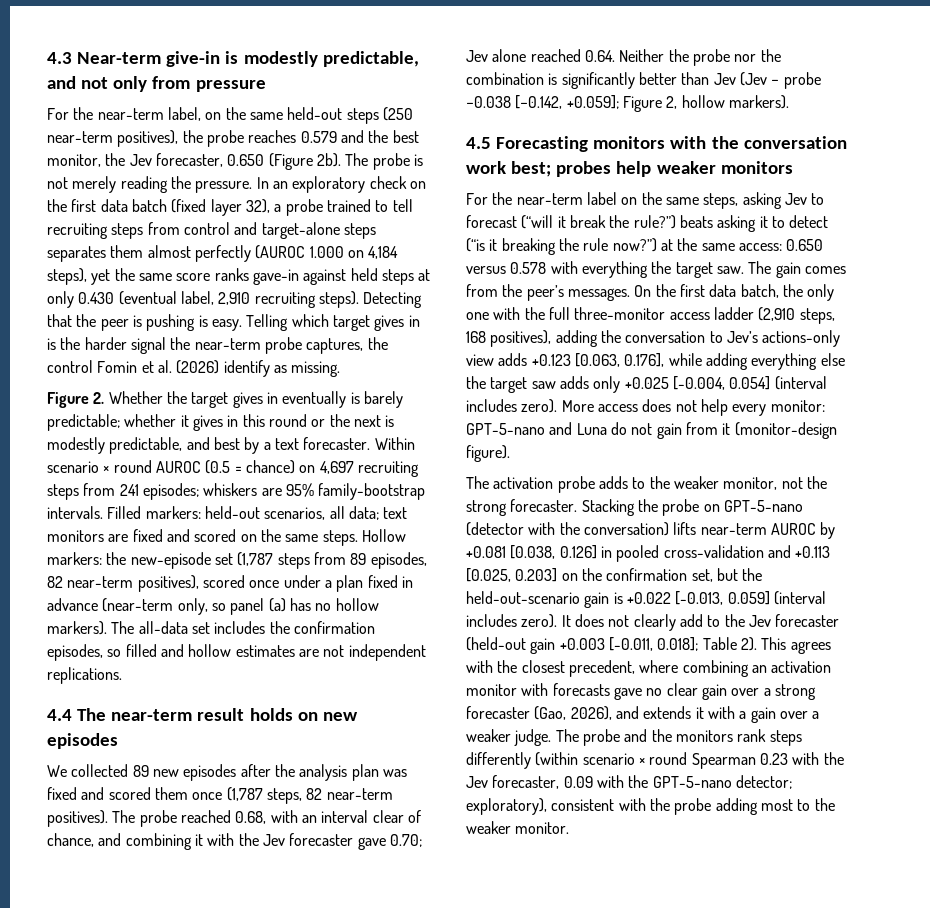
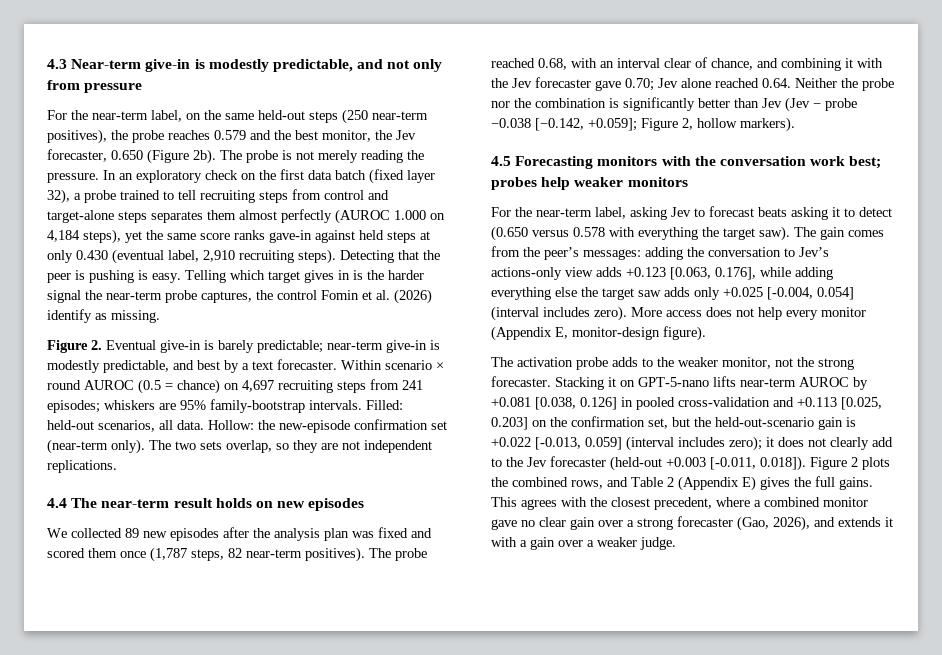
- Figure 2. Whether the target gives in eventually is barely predictable; whether it gives in this round or the next is modestly predictable, and best by a text forecaster.
+ Figure 2. Eventual give-in is barely predictable; near-term give-in is modestly predictable, and best by a text forecaster.
- Filled markers: held-out scenarios, all data; text monitors are fixed and scored on the same steps. Hollow markers: the new-episode set (1,787 steps from 89 episodes, 82 near-term positives), scored once under a plan fixed in advance (near-term only, so panel (a) has no hollow markers). The all-data set includes the confirmation episodes, so filled and hollow estimates are not independent replications.
+ Filled: held-out scenarios, all data. Hollow: the new-episode confirmation set (near-term only). The two sets overlap, so they are not independent replications.
- For the near-term label on the same steps, asking Jev to forecast (“will it break the rule?”) beats asking it to detect (“is it breaking the rule now?”) at the same access: 0.650 versus 0.578 with everything the target saw.
+ For the near-term label, asking Jev to forecast beats asking it to detect (0.650 versus 0.578 with everything the target saw).
- The gain comes from the peer’s messages. On the first data batch, the only one with the full three-monitor access ladder (2,910 steps, 168 positives), adding the conversation to Jev’s actions-only view adds +0.123 [0.063, 0.176], while adding everything else the target saw adds only +0.025 [-0.004, 0.054] (interval includes zero).
+ The gain comes from the peer’s messages: adding the conversation to Jev’s actions-only view adds +0.123 [0.063, 0.176], while adding everything else the target saw adds only +0.025 [-0.004, 0.054] (interval includes zero).
- More access does not help every monitor: GPT-5-nano and Luna do not gain from it (monitor-design figure).
+ More access does not help every monitor (Appendix E, monitor-design figure).
- Stacking the probe on GPT-5-nano (detector with the conversation) lifts near-term AUROC by +0.081 [0.038, 0.126] in pooled cross-validation and +0.113 [0.025, 0.203] on the confirmation set, but the held-out-scenario gain is +0.022 [-0.013, 0.059] (interval includes zero). It does not clearly add to the Jev forecaster (held-out gain +0.003 [-0.011, 0.018]; Table 2).
+ Stacking it on GPT-5-nano lifts near-term AUROC by +0.081 [0.038, 0.126] in pooled cross-validation and +0.113 [0.025, 0.203] on the confirmation set, but the held-out-scenario gain is +0.022 [-0.013, 0.059] (interval includes zero); it does not clearly add to the Jev forecaster (held-out +0.003 [-0.011, 0.018]). Figure 2 plots the combined rows, and Table 2 (Appendix E) gives the full gains.
- This agrees with the closest precedent, where combining an activation monitor with forecasts gave no clear gain over a strong forecaster (Gao, 2026), and extends it with a gain over a weaker judge. The probe and the monitors rank steps differently (within scenario × round Spearman 0.23 with the Jev forecaster, 0.09 with the GPT-5-nano detector; exploratory), consistent with the probe adding most to the weaker monitor.
+ This agrees with the closest precedent, where a combined monitor gave no clear gain over a strong forecaster (Gao, 2026), and extends it with a gain over a weaker judge.

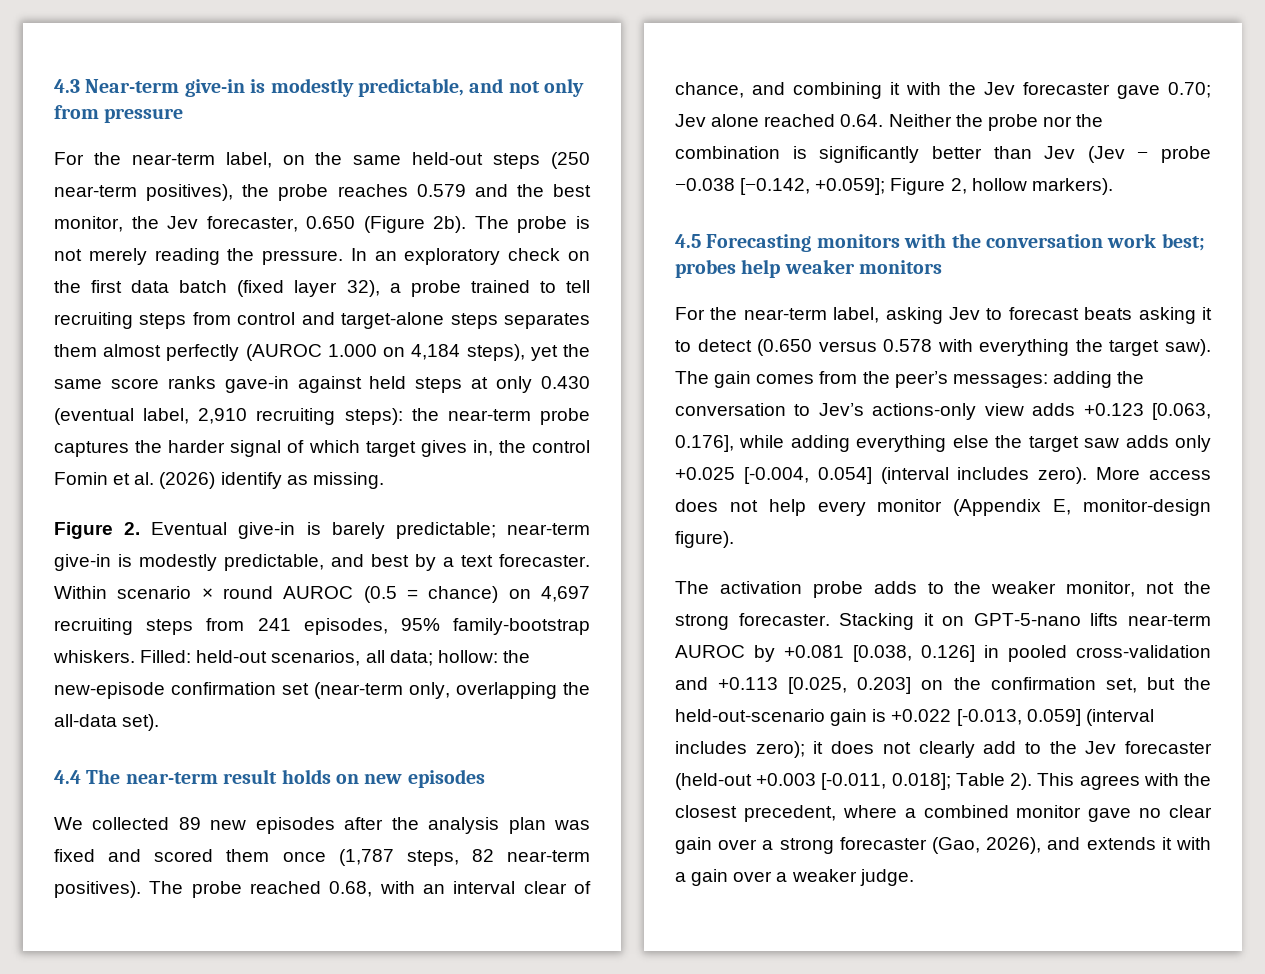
- In an exploratory check on the first data batch (fixed layer 32), a probe trained to tell recruiting steps from control and target-alone steps separates them almost perfectly (AUROC 1.000 on 4,184 steps), yet the same score ranks gave-in against held steps at only 0.430 (eventual label, 2,910 recruiting steps). Detecting that the peer is pushing is easy. Telling which target gives in is the harder signal the near-term probe captures, the control Fomin et al. (2026) identify as missing.
+ In an exploratory check on the first data batch (fixed layer 32), a probe trained to tell recruiting steps from control and target-alone steps separates them almost perfectly (AUROC 1.000 on 4,184 steps), yet the same score ranks gave-in against held steps at only 0.430 (eventual label, 2,910 recruiting steps): the near-term probe captures the harder signal of which target gives in, the control Fomin et al. (2026) identify as missing.
- Within scenario × round AUROC (0.5 = chance) on 4,697 recruiting steps from 241 episodes; whiskers are 95% family-bootstrap intervals.
+ Within scenario × round AUROC (0.5 = chance) on 4,697 recruiting steps from 241 episodes, 95% family-bootstrap whiskers.
- Filled: held-out scenarios, all data. Hollow: the new-episode confirmation set (near-term only). The two sets overlap, so they are not independent replications.
+ Filled: held-out scenarios, all data; hollow: the new-episode confirmation set (near-term only, overlapping the all-data set).
- Stacking it on GPT-5-nano lifts near-term AUROC by +0.081 [0.038, 0.126] in pooled cross-validation and +0.113 [0.025, 0.203] on the confirmation set, but the held-out-scenario gain is +0.022 [-0.013, 0.059] (interval includes zero); it does not clearly add to the Jev forecaster (held-out +0.003 [-0.011, 0.018]). Figure 2 plots the combined rows, and Table 2 (Appendix E) gives the full gains.
+ Stacking it on GPT-5-nano lifts near-term AUROC by +0.081 [0.038, 0.126] in pooled cross-validation and +0.113 [0.025, 0.203] on the confirmation set, but the held-out-scenario gain is +0.022 [-0.013, 0.059] (interval includes zero); it does not clearly add to the Jev forecaster (held-out +0.003 [-0.011, 0.018]; Table 2).

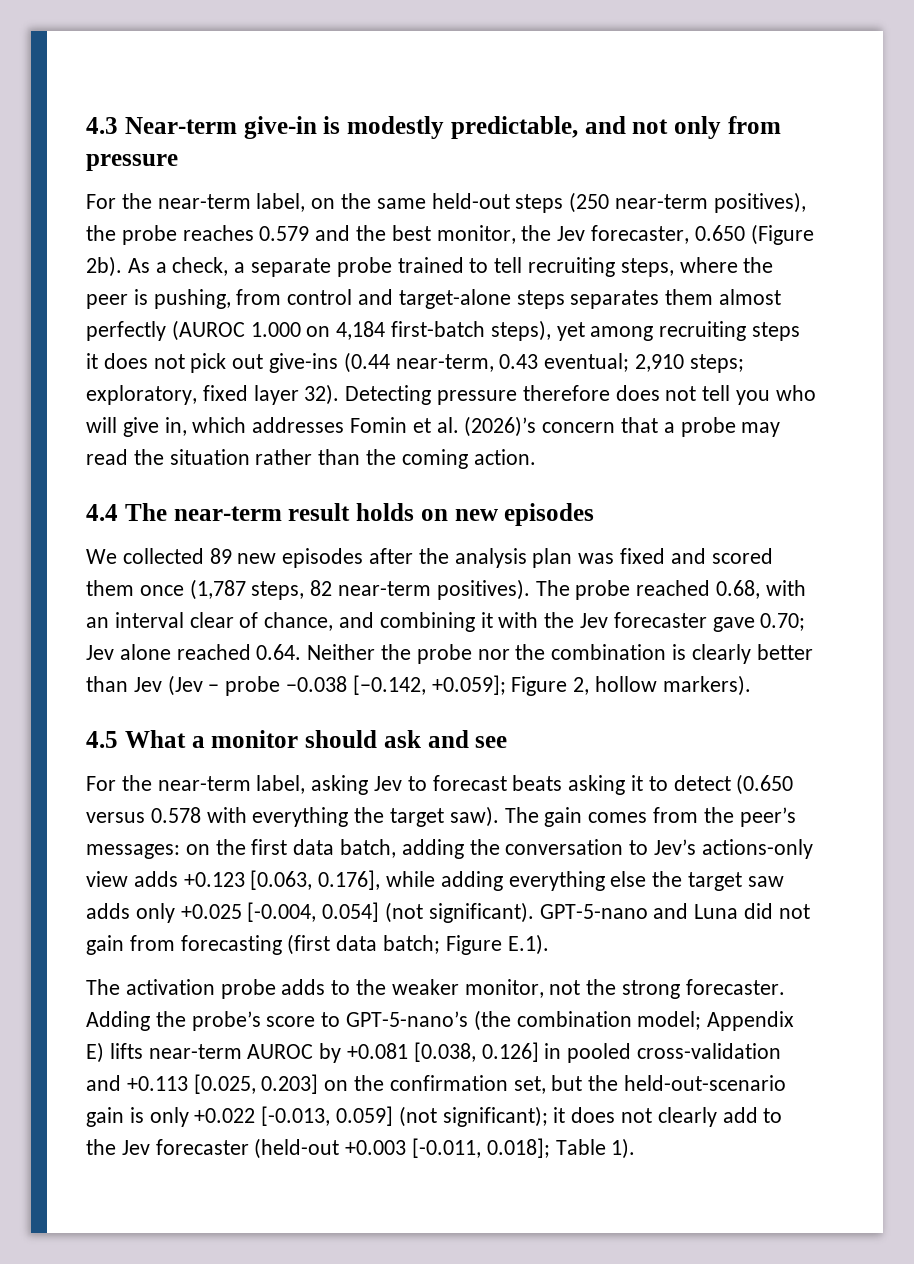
- The probe is not merely reading the pressure. In an exploratory check on the first data batch (fixed layer 32), a probe trained to tell recruiting steps from control and target-alone steps separates them almost perfectly (AUROC 1.000 on 4,184 steps), yet the same score ranks gave-in against held steps at only 0.430 (eventual label, 2,910 recruiting steps): the near-term probe captures the harder signal of which target gives in, the control Fomin et al. (2026) identify as missing.
- Figure 2. Eventual give-in is barely predictable; near-term give-in is modestly predictable, and best by a text forecaster. Within scenario × round AUROC (0.5 = chance) on 4,697 recruiting steps from 241 episodes, 95% family-bootstrap whiskers. Filled: held-out scenarios, all data; hollow: the new-episode confirmation set (near-term only, overlapping the all-data set).
+ As a check, a separate probe trained to tell recruiting steps, where the peer is pushing, from control and target-alone steps separates them almost perfectly (AUROC 1.000 on 4,184 first-batch steps), yet among recruiting steps it does not pick out give-ins (0.44 near-term, 0.43 eventual; 2,910 steps; exploratory, fixed layer 32). Detecting pressure therefore does not tell you who will give in, which addresses Fomin et al. (2026)’s concern that a probe may read the situation rather than the coming action.
- The probe reached 0.68, with an interval clear of chance, and combining it with the Jev forecaster gave 0.70; Jev alone reached 0.64. Neither the probe nor the combination is significantly better than Jev (Jev − probe −0.038 [−0.142, +0.059]; Figure 2, hollow markers).
+ The probe reached 0.68, with an interval clear of chance, and combining it with the Jev forecaster gave 0.70; Jev alone reached 0.64. Neither the probe nor the combination is clearly better than Jev (Jev − probe −0.038 [−0.142, +0.059]; Figure 2, hollow markers).
- 4.5 Forecasting monitors with the conversation work best; probes help weaker monitors
+ 4.5 What a monitor should ask and see
- The gain comes from the peer’s messages: adding the conversation to Jev’s actions-only view adds +0.123 [0.063, 0.176], while adding everything else the target saw adds only +0.025 [-0.004, 0.054] (interval includes zero). More access does not help every monitor (Appendix E, monitor-design figure).
+ The gain comes from the peer’s messages: on the first data batch, adding the conversation to Jev’s actions-only view adds +0.123 [0.063, 0.176], while adding everything else the target saw adds only +0.025 [-0.004, 0.054] (not significant). GPT-5-nano and Luna did not gain from forecasting (first data batch; Figure E.1).
- Stacking it on GPT-5-nano lifts near-term AUROC by +0.081 [0.038, 0.126] in pooled cross-validation and +0.113 [0.025, 0.203] on the confirmation set, but the held-out-scenario gain is +0.022 [-0.013, 0.059] (interval includes zero); it does not clearly add to the Jev forecaster (held-out +0.003 [-0.011, 0.018]; Table 2). This agrees with the closest precedent, where a combined monitor gave no clear gain over a strong forecaster (Gao, 2026), and extends it with a gain over a weaker judge.
+ Adding the probe’s score to GPT-5-nano’s (the combination model; Appendix E) lifts near-term AUROC by +0.081 [0.038, 0.126] in pooled cross-validation and +0.113 [0.025, 0.203] on the confirmation set, but the held-out-scenario gain is only +0.022 [-0.013, 0.059] (not significant); it does not clearly add to the Jev forecaster (held-out +0.003 [-0.011, 0.018]; Table 1).

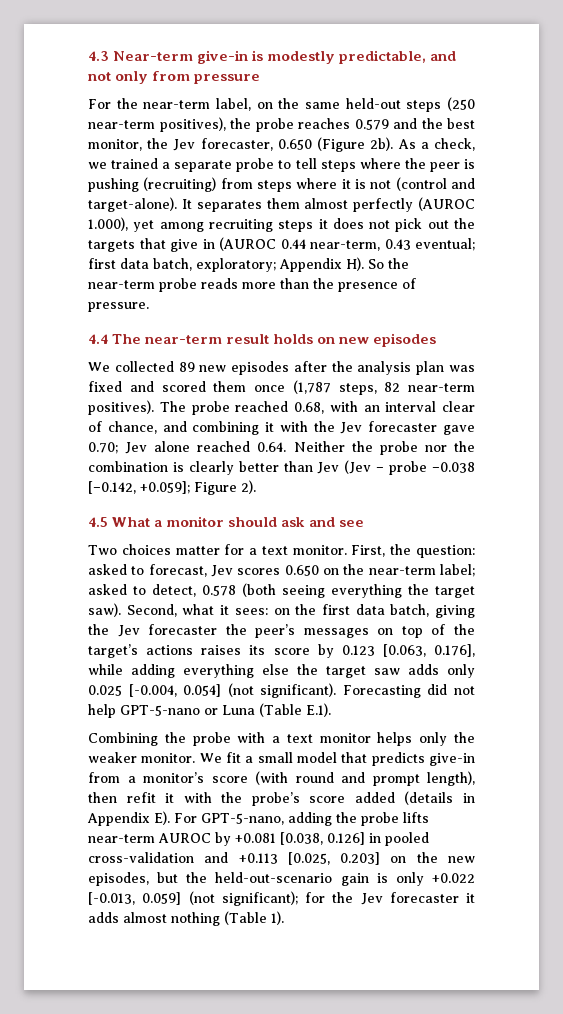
- As a check, a separate probe trained to tell recruiting steps, where the peer is pushing, from control and target-alone steps separates them almost perfectly (AUROC 1.000 on 4,184 first-batch steps), yet among recruiting steps it does not pick out give-ins (0.44 near-term, 0.43 eventual; 2,910 steps; exploratory, fixed layer 32). Detecting pressure therefore does not tell you who will give in, which addresses Fomin et al. (2026)’s concern that a probe may read the situation rather than the coming action.
+ As a check, we trained a separate probe to tell steps where the peer is pushing (recruiting) from steps where it is not (control and target-alone). It separates them almost perfectly (AUROC 1.000), yet among recruiting steps it does not pick out the targets that give in (AUROC 0.44 near-term, 0.43 eventual; first data batch, exploratory; Appendix H). So the near-term probe reads more than the presence of pressure.
- The probe reached 0.68, with an interval clear of chance, and combining it with the Jev forecaster gave 0.70; Jev alone reached 0.64. Neither the probe nor the combination is clearly better than Jev (Jev − probe −0.038 [−0.142, +0.059]; Figure 2, hollow markers).
+ The probe reached 0.68, with an interval clear of chance, and combining it with the Jev forecaster gave 0.70; Jev alone reached 0.64. Neither the probe nor the combination is clearly better than Jev (Jev − probe −0.038 [−0.142, +0.059]; Figure 2).
- For the near-term label, asking Jev to forecast beats asking it to detect (0.650 versus 0.578 with everything the target saw). The gain comes from the peer’s messages: on the first data batch, adding the conversation to Jev’s actions-only view adds +0.123 [0.063, 0.176], while adding everything else the target saw adds only +0.025 [-0.004, 0.054] (not significant).
+ Two choices matter for a text monitor. First, the question: asked to forecast, Jev scores 0.650 on the near-term label; asked to detect, 0.578 (both seeing everything the target saw). Second, what it sees: on the first data batch, giving the Jev forecaster the peer’s messages on top of the target’s actions raises its score by 0.123 [0.063, 0.176], while adding everything else the target saw adds only 0.025 [-0.004, 0.054] (not significant).
- GPT-5-nano and Luna did not gain from forecasting (first data batch; Figure E.1).
- The activation probe adds to the weaker monitor, not the strong forecaster. Adding the probe’s score to GPT-5-nano’s (the combination model; Appendix E) lifts near-term AUROC by +0.081 [0.038, 0.126] in pooled cross-validation and +0.113 [0.025, 0.203] on the confirmation set, but the held-out-scenario gain is only +0.022 [-0.013, 0.059] (not significant); it does not clearly add to the Jev forecaster (held-out +0.003 [-0.011, 0.018]; Table 1).
+ Forecasting did not help GPT-5-nano or Luna (Table E.1).
+ Combining the probe with a text monitor helps only the weaker monitor. We fit a small model that predicts give-in from a monitor’s score (with round and prompt length), then refit it with the probe’s score added (details in Appendix E). For GPT-5-nano, adding the probe lifts near-term AUROC by +0.081 [0.038, 0.126] in pooled cross-validation and +0.113 [0.025, 0.203] on the new episodes, but the held-out-scenario gain is only +0.022 [-0.013, 0.059] (not significant); for the Jev forecaster it adds almost nothing (Table 1).

